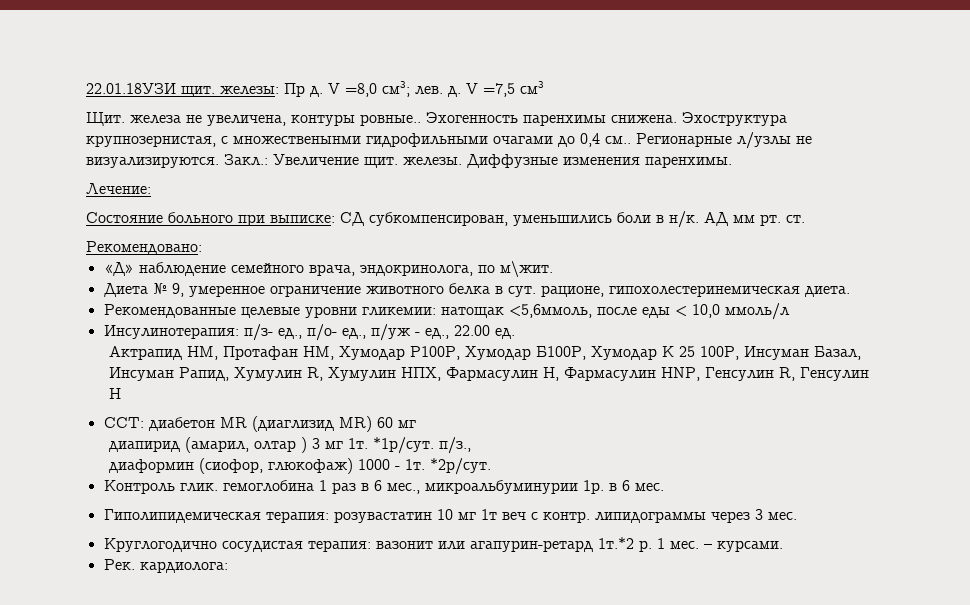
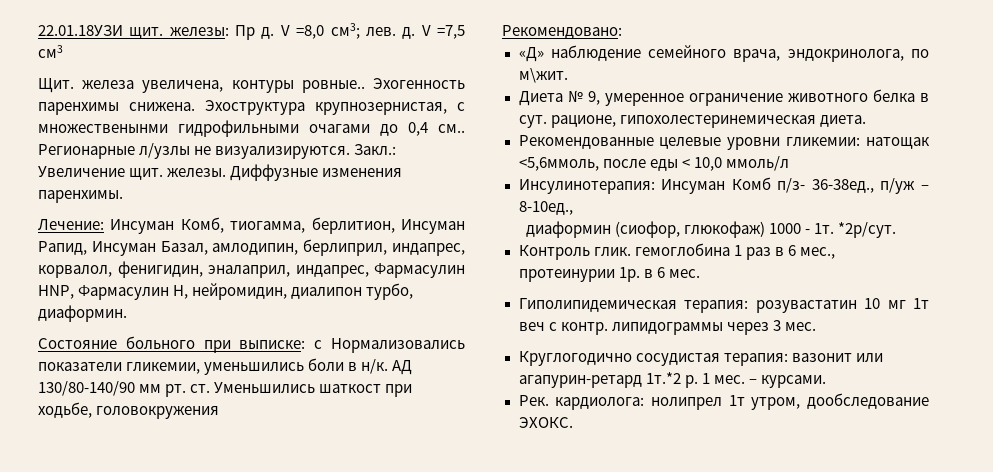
- Щит. железа не увеличена, контуры ровные..
+ Щит. железа увеличена, контуры ровные..
- Лечение:
+ Лечение: Инсуман Комб, тиогамма, берлитион, Инсуман Рапид, Инсуман Базал, амлодипин, берлиприл, индапрес, корвалол, фенигидин, эналаприл, индапрес, Фармасулин НNP, Фармасулин Н, нейромидин, диалипон турбо, диаформин.
- Состояние больного при выписке: СД субкомпенсирован, уменьшились боли в н/к.
+ Состояние больного при выписке: с Нормализовались показатели гликемии, уменьшились боли в н/к.
- АД мм рт. ст.
+ АД 130/80-140/90 мм рт. ст. Уменьшились шаткост при ходьбе, головокружения
- Инсулинотерапия: п/з- ед., п/о- ед., п/уж - ед., 22.00 ед.
- Актрапид НМ, Протафан НМ, Хумодар Р100Р, Хумодар Б100Р, Хумодар К 25 100Р, Инсуман Базал, Инсуман Рапид, Хумулин R, Хумулин НПХ, Фармасулин Н, Фармасулин НNР, Генсулин R, Генсулин Н
- ССТ: диабетон МR (диаглизид МR) 60 мг
- диапирид (амарил, олтар ) 3 мг 1т. *1р/сут. п/з.,
+ Инсулинотерапия: Инсуман Комб п/з- 36-38ед., п/уж – 8-10ед.,
- Контроль глик. гемоглобина 1 раз в 6 мес., микроальбуминурии 1р. в 6 мес.
+ Контроль глик. гемоглобина 1 раз в 6 мес., протеинурии 1р. в 6 мес.
- Рек. кардиолога:
+ Рек. кардиолога: нолипрел 1т утром, дообследование ЭХОКС.

